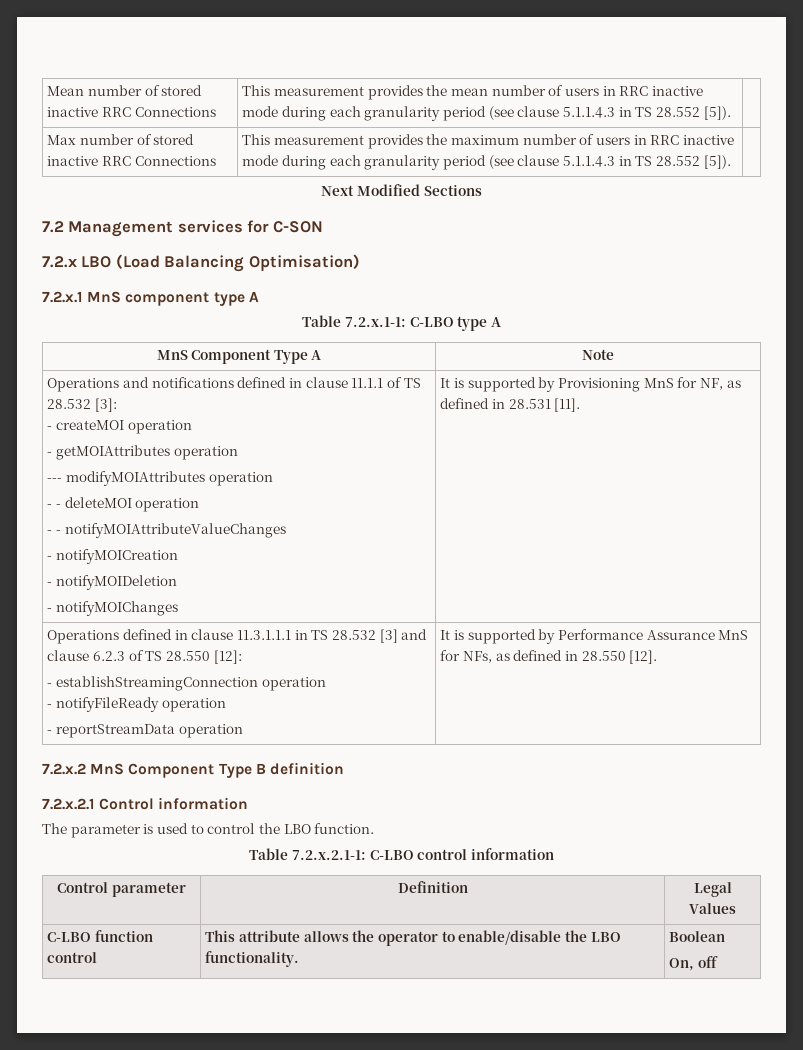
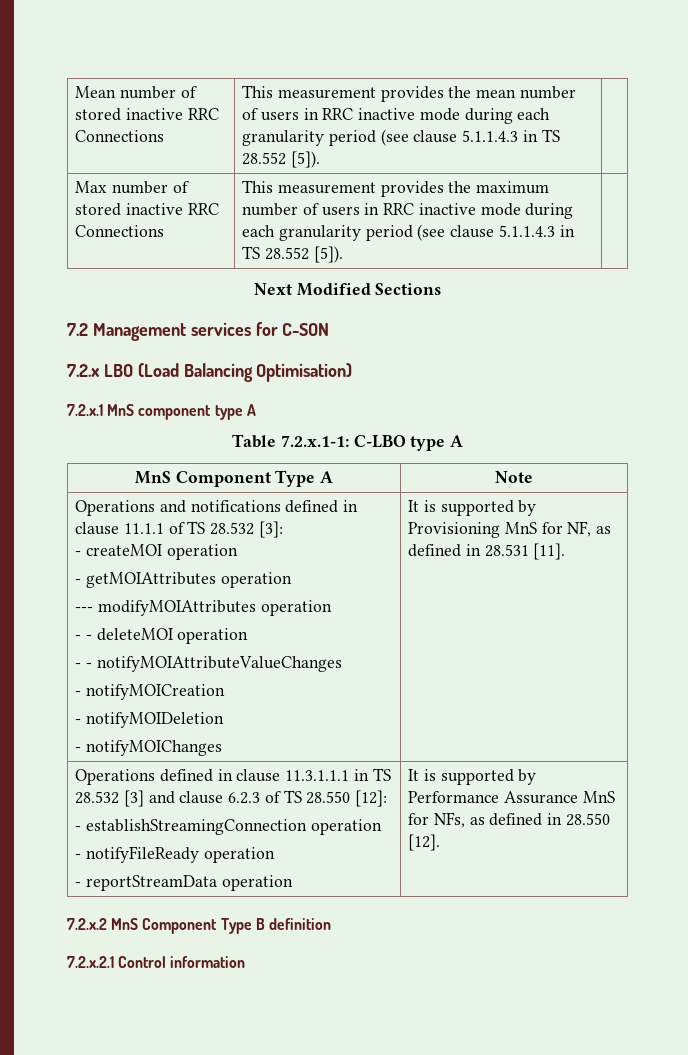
- The parameter is used to control the LBO function.
- Table 7.2.x.2.1-1: C-LBO control information
- Control parameter | Definition | Legal Values
- C-LBO function control | This attribute allows the operator to enable/disable the LBO functionality. | Boolean
- On, off

